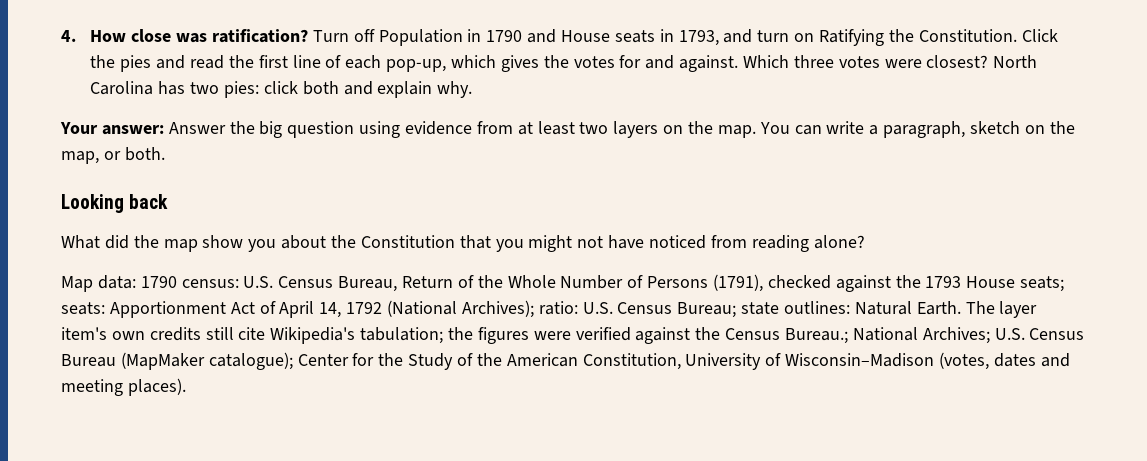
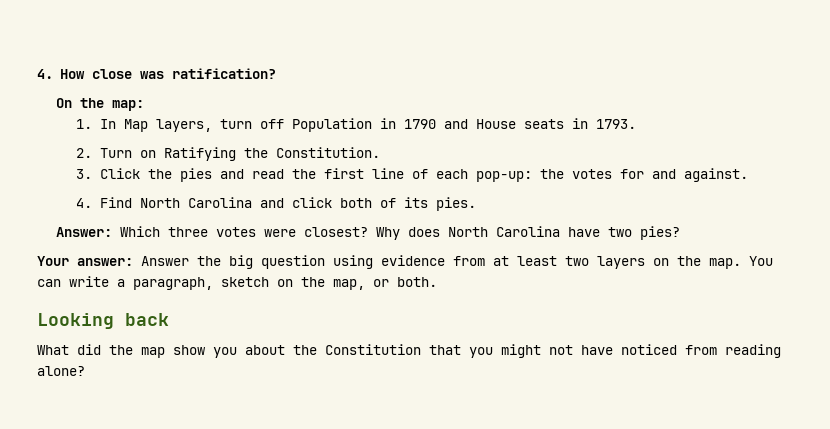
- 4. How close was ratification? Turn off Population in 1790 and House seats in 1793, and turn on Ratifying the Constitution. Click the pies and read the first line of each pop-up, which gives the votes for and against. Which three votes were closest?
+ 4. How close was ratification?
+ On the map:
+ 1. In Map layers, turn off Population in 1790 and House seats in 1793.
+ 2. Turn on Ratifying the Constitution.
+ 3. Click the pies and read the first line of each pop-up: the votes for and against.
+ 4. Find North Carolina and click both of its pies.
+ Answer: Which three votes were closest?
- North Carolina has two pies: click both and explain why.
+ Why does North Carolina have two pies?
- Map data: 1790 census: U.S. Census Bureau, Return of the Whole Number of Persons (1791), checked against the 1793 House seats; seats: Apportionment Act of April 14, 1792 (National Archives); ratio: U.S. Census Bureau; state outlines: Natural Earth. The layer item's own credits still cite Wikipedia's tabulation; the figures were verified against the Census Bureau.; National Archives; U.S. Census Bureau (MapMaker catalogue); Center for the Study of the American Constitution, University of Wisconsin–Madison (votes, dates and meeting places).

